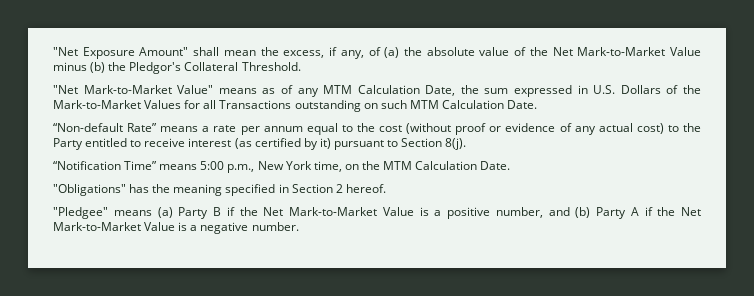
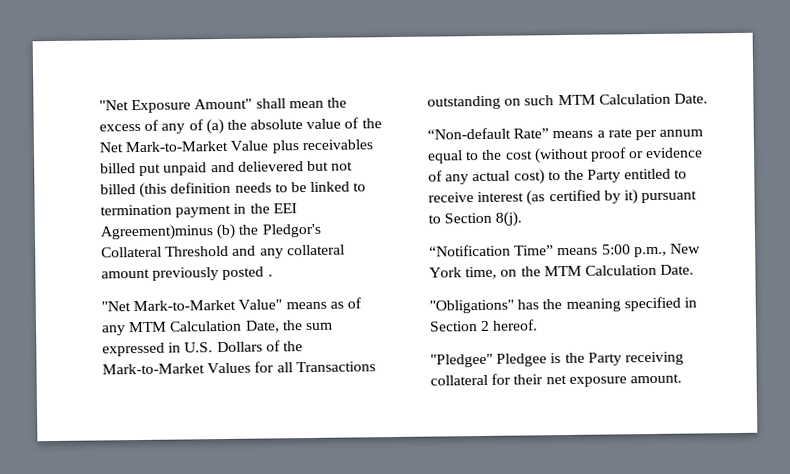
- "Net Exposure Amount" shall mean the excess, if any, of (a) the absolute value of the Net Mark-to-Market Value minus (b) the Pledgor's Collateral Threshold.
+ "Net Exposure Amount" shall mean the excess of any of (a) the absolute value of the Net Mark-to-Market Value plus receivables billed put unpaid and delievered but not billed (this definition needs to be linked to termination payment in the EEI Agreement)minus (b) the Pledgor's Collateral Threshold and any collateral amount previously posted .
- "Pledgee" means (a) Party B if the Net Mark-to-Market Value is a positive number, and (b) Party A if the Net Mark-to-Market Value is a negative number.
+ "Pledgee" Pledgee is the Party receiving collateral for their net exposure amount.

